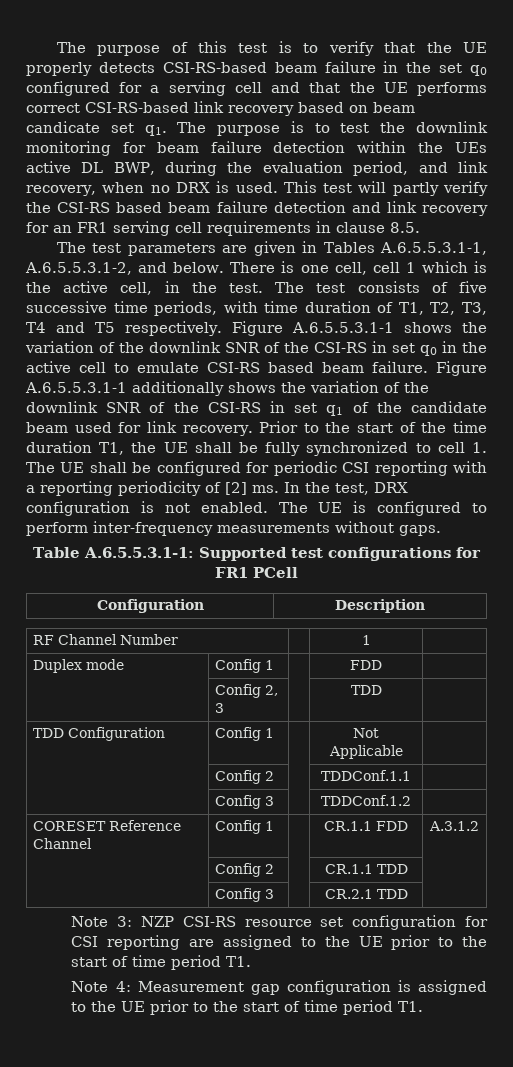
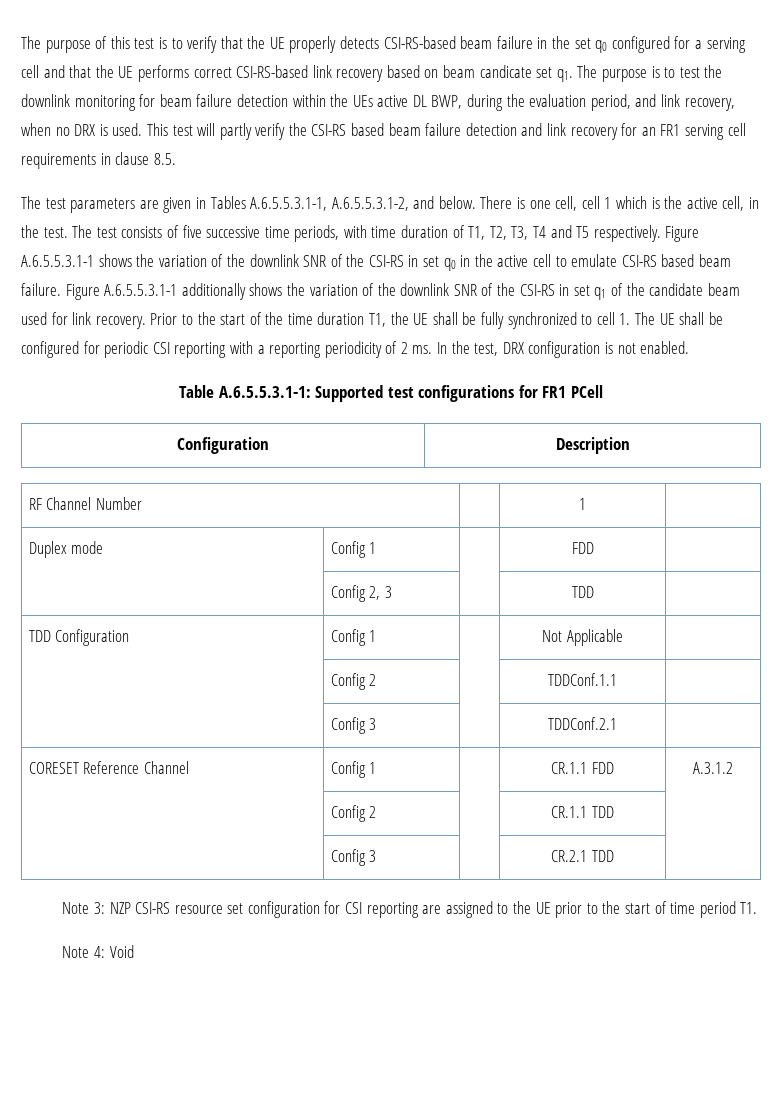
- Prior to the start of the time duration T1, the UE shall be fully synchronized to cell 1. The UE shall be configured for periodic CSI reporting with a reporting periodicity of [2] ms.
+ Prior to the start of the time duration T1, the UE shall be fully synchronized to cell 1. The UE shall be configured for periodic CSI reporting with a reporting periodicity of 2 ms.
- The UE is configured to perform inter-frequency measurements without gaps.
- | Config 3 | | TDDConf.1.2 |
+ | Config 3 | | TDDConf.2.1 |
- Note 4: Measurement gap configuration is assigned to the UE prior to the start of time period T1.
+ Note 4: Void

